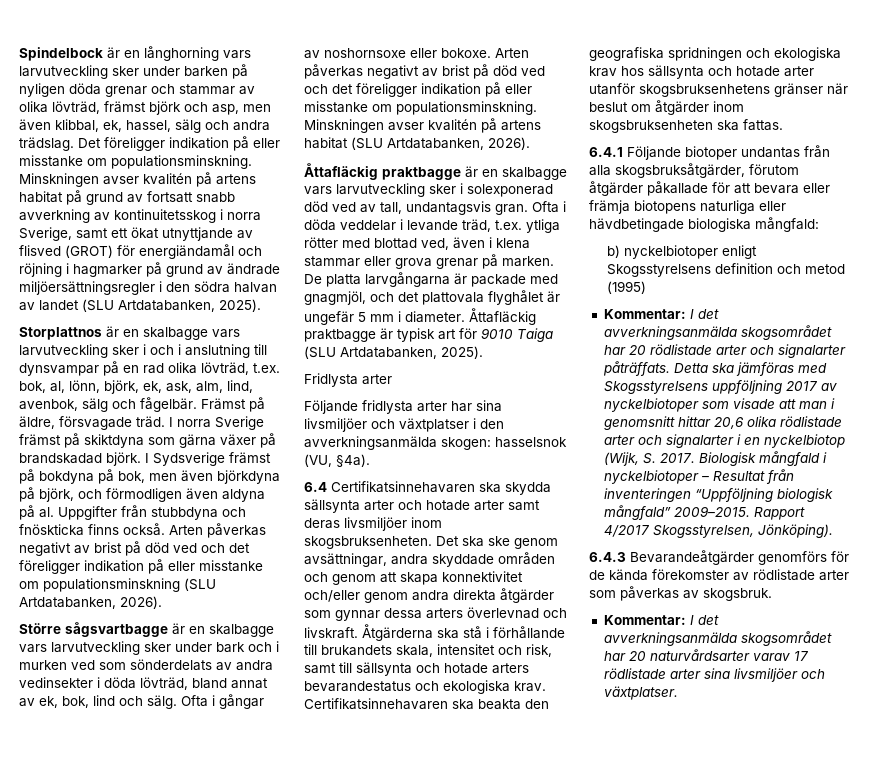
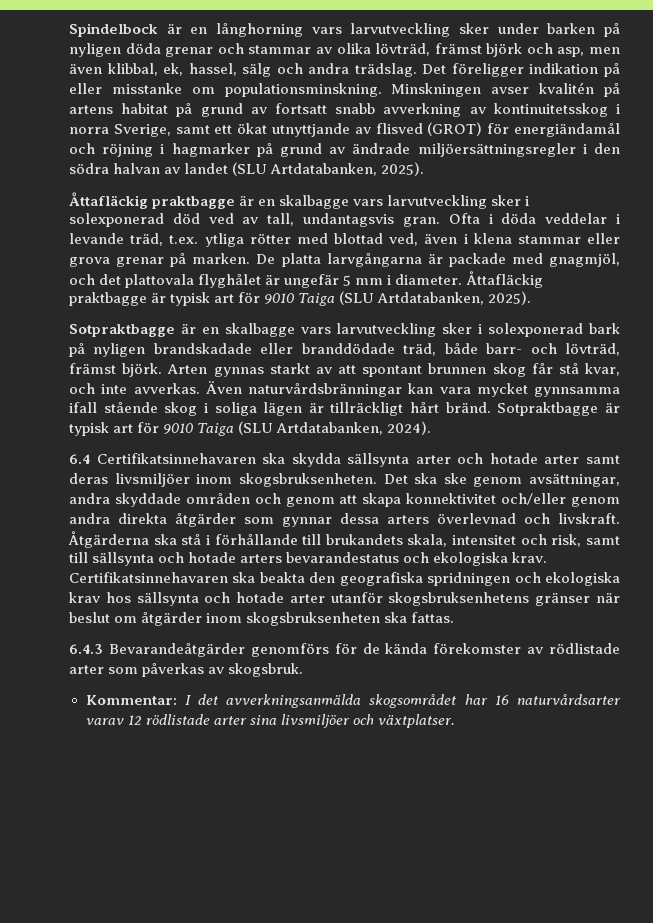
- Storplattnos är en skalbagge vars larvutveckling sker i och i anslutning till dynsvampar på en rad olika lövträd, t.ex. bok, al, lönn, björk, ek, ask, alm, lind, avenbok, sälg och fågelbär. Främst på äldre, försvagade träd. I norra Sverige främst på skiktdyna som gärna växer på brandskadad björk. I Sydsverige främst på bokdyna på bok, men även björkdyna på björk, och förmodligen även aldyna på al. Uppgifter från stubbdyna och fnöskticka finns också. Arten påverkas negativt av brist på död ved och det föreligger indikation på eller misstanke om populationsminskning (SLU Artdatabanken, 2026).
- Större sågsvartbagge är en skalbagge vars larvutveckling sker under bark och i murken ved som sönderdelats av andra vedinsekter i döda lövträd, bland annat av ek, bok, lind och sälg. Ofta i gångar av noshornsoxe eller bokoxe. Arten påverkas negativt av brist på död ved och det föreligger indikation på eller misstanke om populationsminskning. Minskningen avser kvalitén på artens habitat (SLU Artdatabanken, 2026).
- Fridlysta arter
- Följande fridlysta arter har sina livsmiljöer och växtplatser i den avverkningsanmälda skogen: hasselsnok (VU, §4a).
+ Sotpraktbagge är en skalbagge vars larvutveckling sker i solexponerad bark på nyligen brandskadade eller branddödade träd, både barr- och lövträd, främst björk. Arten gynnas starkt av att spontant brunnen skog får stå kvar, och inte avverkas. Även naturvårdsbränningar kan vara mycket gynnsamma ifall stående skog i soliga lägen är tillräckligt hårt bränd. Sotpraktbagge är typisk art för 9010 Taiga (SLU Artdatabanken, 2024).
- 6.4.1 Följande biotoper undantas från alla skogsbruksåtgärder, förutom åtgärder påkallade för att bevara eller främja biotopens naturliga eller hävdbetingade biologiska mångfald:
- b) nyckelbiotoper enligt Skogsstyrelsens definition och metod (1995)
- Kommentar: I det avverkningsanmälda skogsområdet har 20 rödlistade arter och signalarter påträffats. Detta ska jämföras med Skogsstyrelsens uppföljning 2017 av nyckelbiotoper som visade att man i genomsnitt hittar 20,6 olika rödlistade arter och signalarter i en nyckelbiotop (Wijk, S. 2017. Biologisk mångfald i nyckelbiotoper – Resultat från inventeringen “Uppföljning biologisk mångfald” 2009–2015. Rapport 4/2017 Skogsstyrelsen, Jönköping).
- Kommentar: I det avverkningsanmälda skogsområdet har 20 naturvårdsarter varav 17 rödlistade arter sina livsmiljöer och växtplatser.
+ Kommentar: I det avverkningsanmälda skogsområdet har 16 naturvårdsarter varav 12 rödlistade arter sina livsmiljöer och växtplatser.

